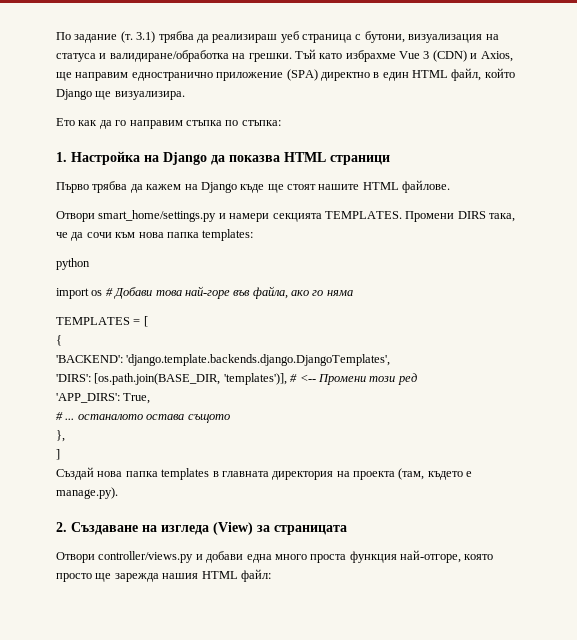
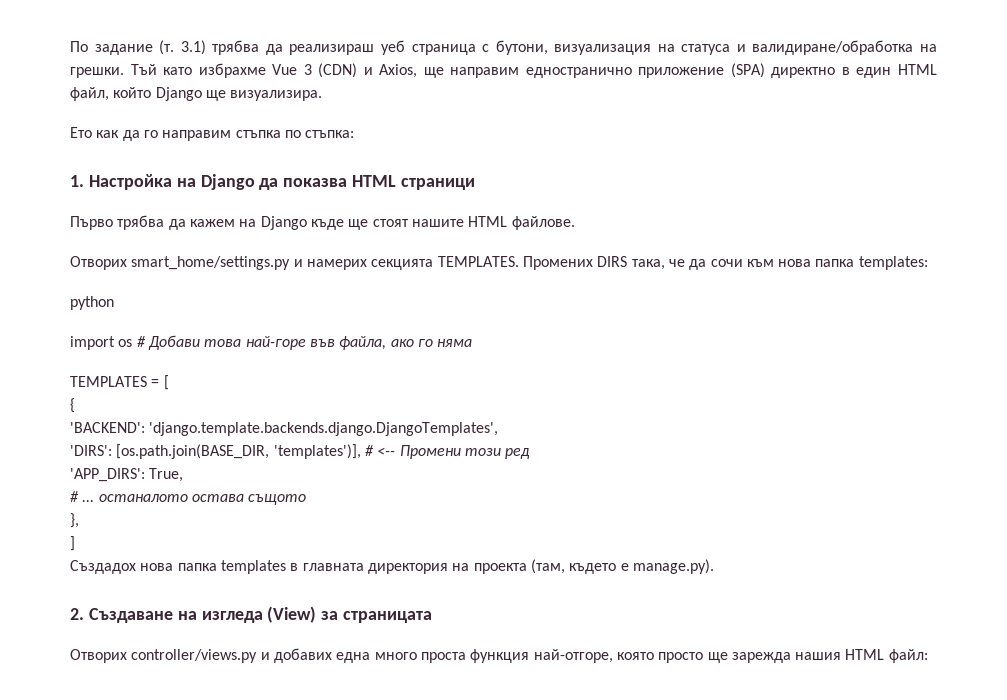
- Отвори smart_home/settings.py и намери секцията TEMPLATES.
+ Отворих smart_home/settings.py и намерих секцията TEMPLATES.
- Промени DIRS така, че да сочи към нова папка templates:
+ Промених DIRS така, че да сочи към нова папка templates:
- Създай нова папка templates в главната директория на проекта (там, където е manage.py).
+ Създадох нова папка templates в главната директория на проекта (там, където е manage.py).
- Отвори controller/views.py и добави една много проста функция най-отгоре, която просто ще зарежда нашия HTML файл:
+ Отворих controller/views.py и добавих една много проста функция най-отгоре, която просто ще зарежда нашия HTML файл:

